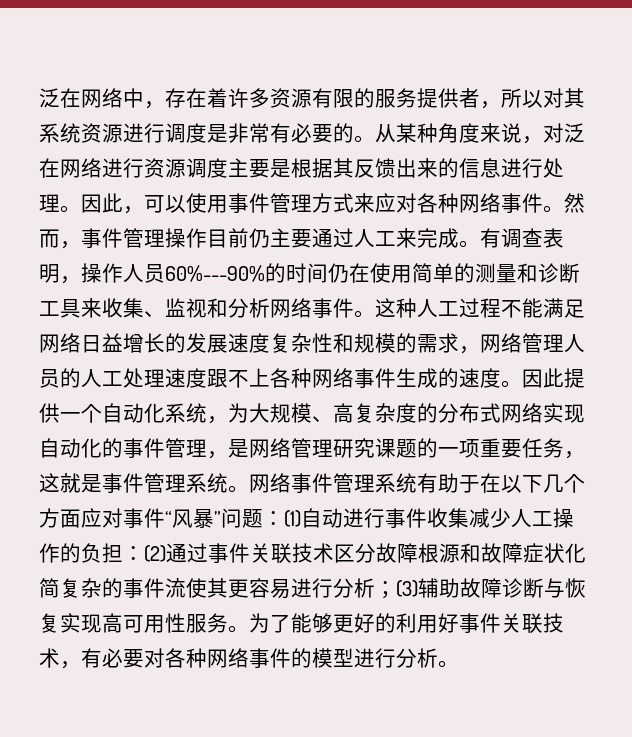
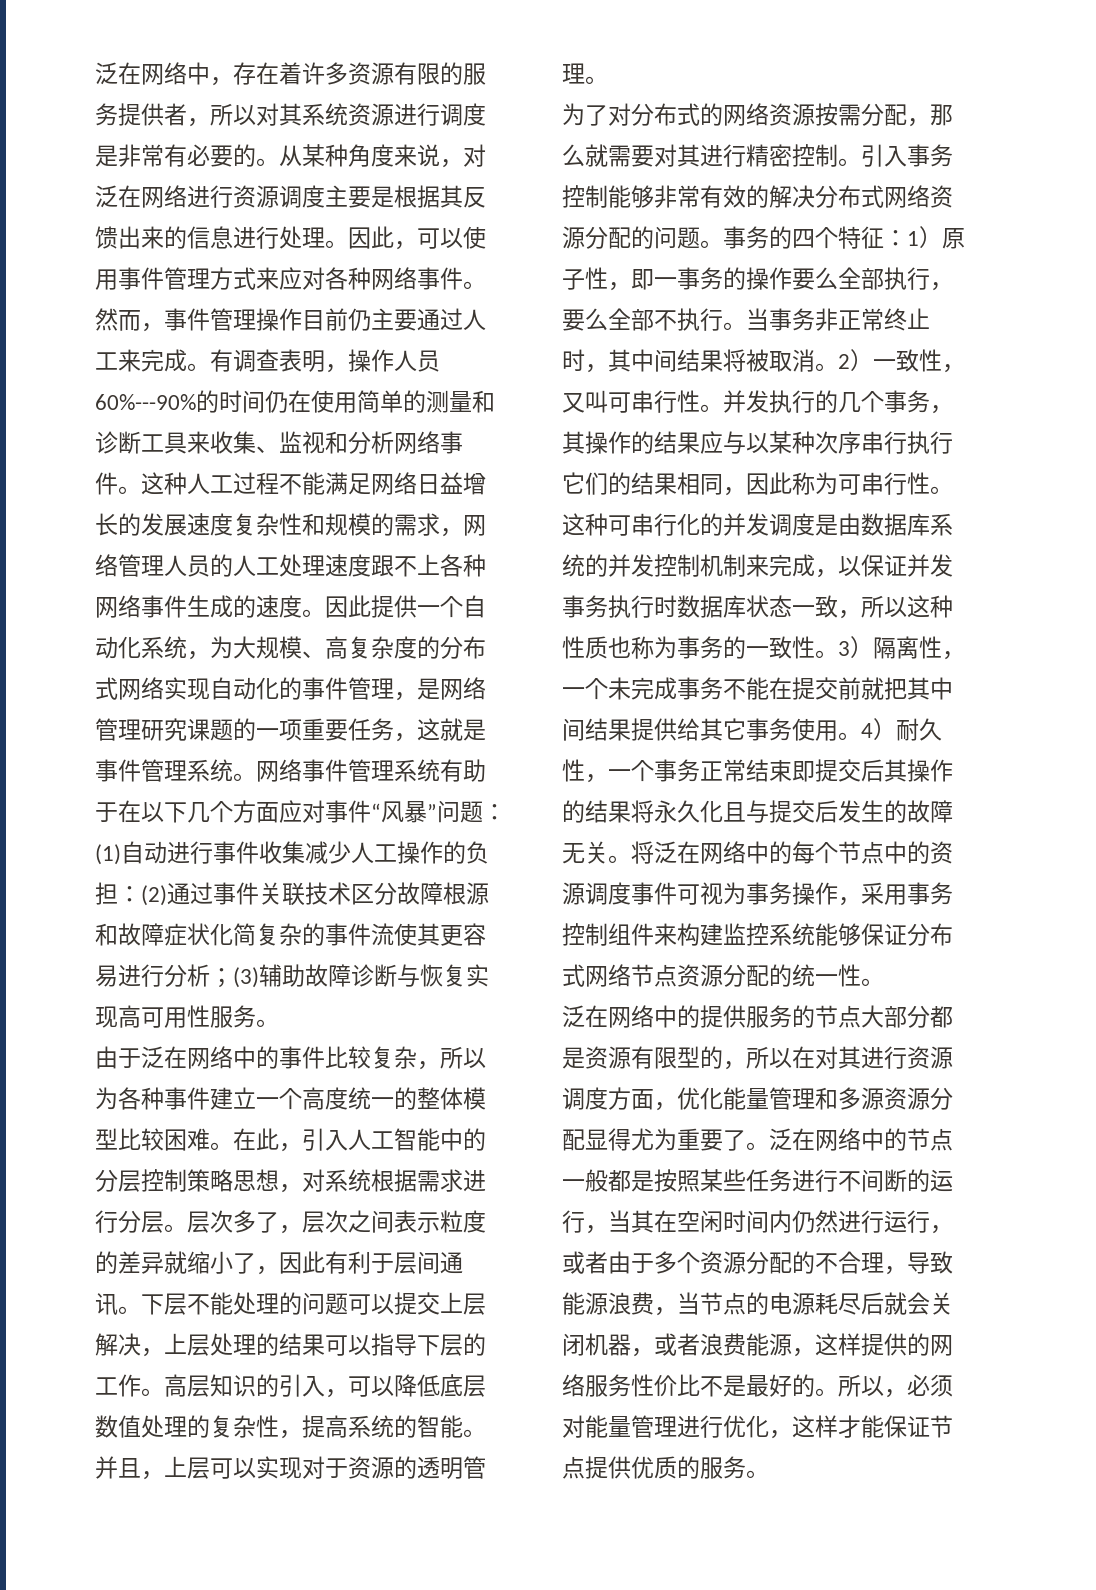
- 网络事件管理系统有助于在以下几个方面应对事件“风暴”问题：(1)自动进行事件收集减少人工操作的负担：(2)通过事件关联技术区分故障根源和故障症状化简复杂的事件流使其更容易进行分析；(3)辅助故障诊断与恢复实现高可用性服务。为了能够更好的利用好事件关联技术，有必要对各种网络事件的模型进行分析。
+ 网络事件管理系统有助于在以下几个方面应对事件“风暴”问题：(1)自动进行事件收集减少人工操作的负担：(2)通过事件关联技术区分故障根源和故障症状化简复杂的事件流使其更容易进行分析；(3)辅助故障诊断与恢复实现高可用性服务。
+ 由于泛在网络中的事件比较复杂，所以为各种事件建立一个高度统一的整体模型比较困难。在此，引入人工智能中的分层控制策略思想，对系统根据需求进行分层。层次多了，层次之间表示粒度的差异就缩小了，因此有利于层间通讯。下层不能处理的问题可以提交上层解决，上层处理的结果可以指导下层的工作。高层知识的引入，可以降低底层数值处理的复杂性，提高系统的智能。并且，上层可以实现对于资源的透明管理。
+ 为了对分布式的网络资源按需分配，那么就需要对其进行精密控制。引入事务控制能够非常有效的解决分布式网络资源分配的问题。事务的四个特征：1）原子性，即一事务的操作要么全部执行，要么全部不执行。当事务非正常终止时，其中间结果将被取消。2）一致性，又叫可串行性。并发执行的几个事务，其操作的结果应与以某种次序串行执行它们的结果相同，因此称为可串行性。这种可串行化的并发调度是由数据库系统的并发控制机制来完成，以保证并发事务执行时数据库状态一致，所以这种性质也称为事务的一致性。3）隔离性，一个未完成事务不能在提交前就把其中间结果提供给其它事务使用。4）耐久性，一个事务正常结束即提交后其操作的结果将永久化且与提交后发生的故障无关。将泛在网络中的每个节点中的资源调度事件可视为事务操作，采用事务控制组件来构建监控系统能够保证分布式网络节点资源分配的统一性。
+ 泛在网络中的提供服务的节点大部分都是资源有限型的，所以在对其进行资源调度方面，优化能量管理和多源资源分配显得尤为重要了。泛在网络中的节点一般都是按照某些任务进行不间断的运行，当其在空闲时间内仍然进行运行，或者由于多个资源分配的不合理，导致能源浪费，当节点的电源耗尽后就会关闭机器，或者浪费能源，这样提供的网络服务性价比不是最好的。所以，必须对能量管理进行优化，这样才能保证节点提供优质的服务。

